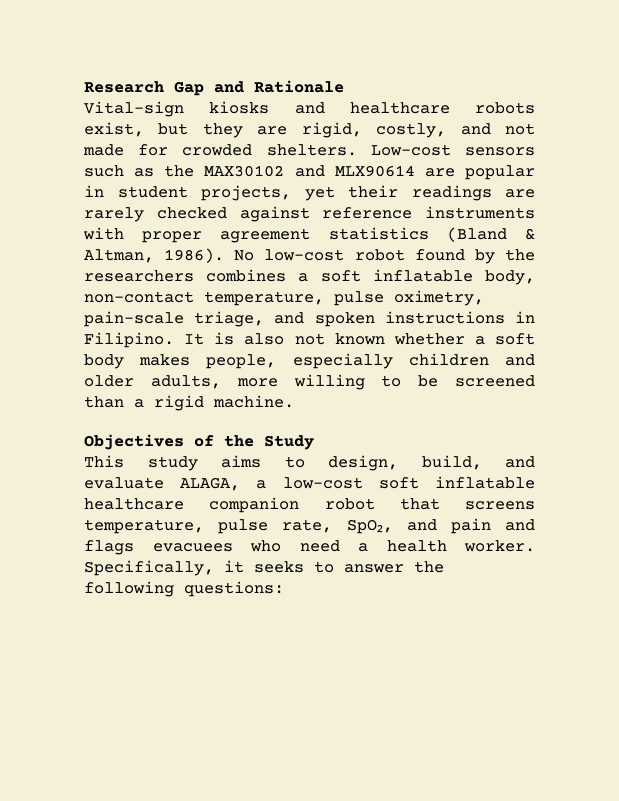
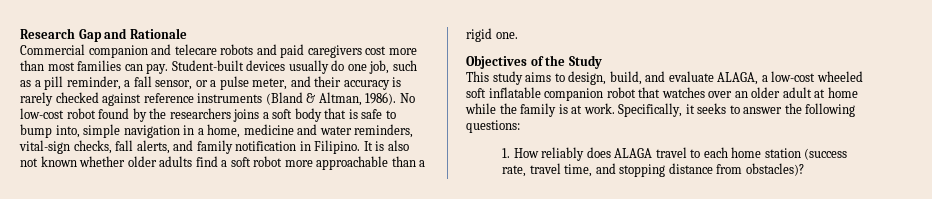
- Vital-sign kiosks and healthcare robots exist, but they are rigid, costly, and not made for crowded shelters. Low-cost sensors such as the MAX30102 and MLX90614 are popular in student projects, yet their readings are rarely checked against reference instruments with proper agreement statistics (Bland & Altman, 1986).
+ Commercial companion and telecare robots and paid caregivers cost more than most families can pay. Student-built devices usually do one job, such as a pill reminder, a fall sensor, or a pulse meter, and their accuracy is rarely checked against reference instruments (Bland & Altman, 1986).
- No low-cost robot found by the researchers combines a soft inflatable body, non-contact temperature, pulse oximetry, pain-scale triage, and spoken instructions in Filipino.
+ No low-cost robot found by the researchers joins a soft body that is safe to bump into, simple navigation in a home, medicine and water reminders, vital-sign checks, fall alerts, and family notification in Filipino.
- It is also not known whether a soft body makes people, especially children and older adults, more willing to be screened than a rigid machine.
+ It is also not known whether older adults find a soft robot more approachable than a rigid one.
- This study aims to design, build, and evaluate ALAGA, a low-cost soft inflatable healthcare companion robot that screens temperature, pulse rate, SpO₂, and pain and flags evacuees who need a health worker.
+ This study aims to design, build, and evaluate ALAGA, a low-cost wheeled soft inflatable companion robot that watches over an older adult at home while the family is at work.
+ 1. How reliably does ALAGA travel to each home station (success rate, travel time, and stopping distance from obstacles)?

